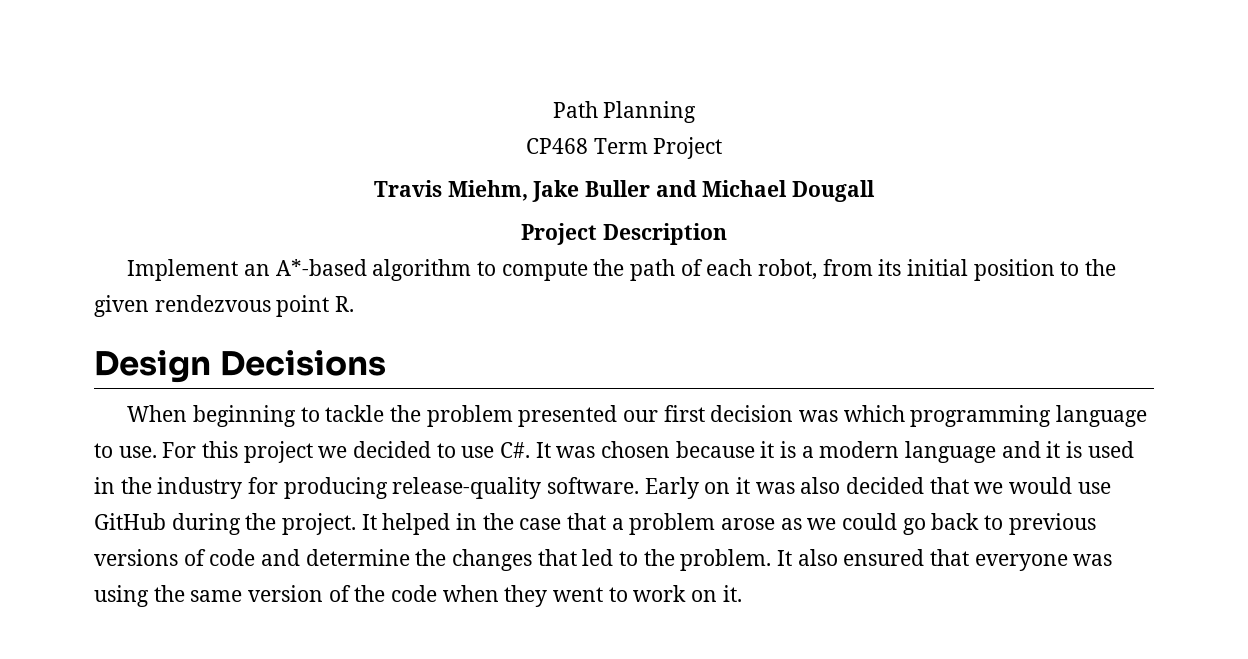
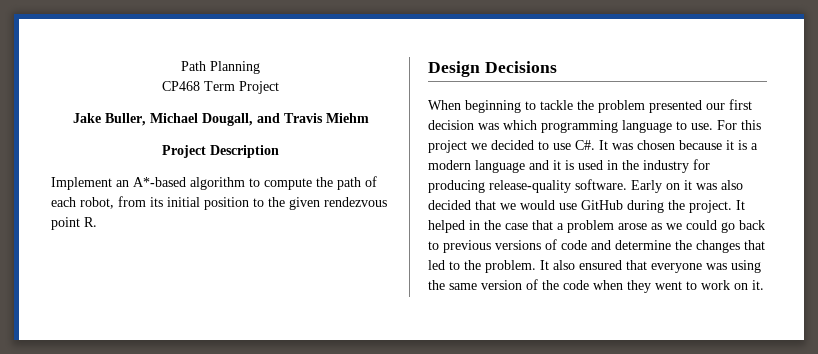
- Travis Miehm, Jake Buller and Michael Dougall
+ Jake Buller, Michael Dougall, and Travis Miehm

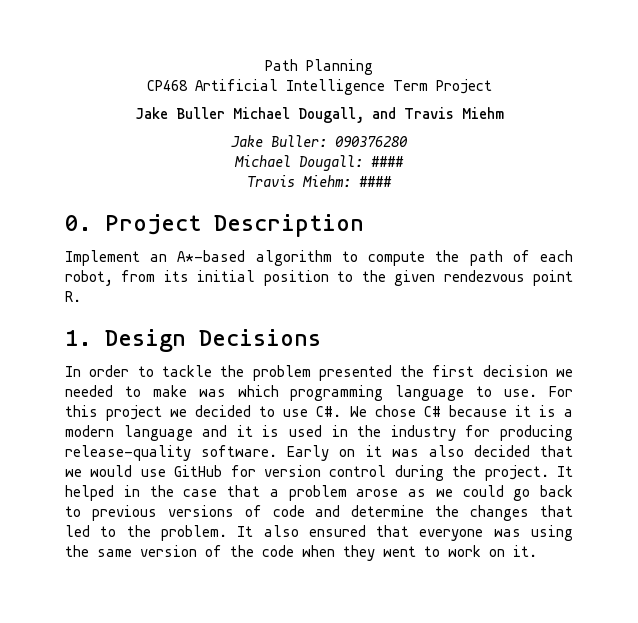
- CP468 Term Project
+ CP468 Artificial Intelligence Term Project
- Jake Buller, Michael Dougall, and Travis Miehm
+ Jake Buller Michael Dougall, and Travis Miehm
- Project Description
+ Jake Buller: 090376280
+ Michael Dougall: ####
+ Travis Miehm: ####
+ 0. Project Description
- Design Decisions
+ 1. Design Decisions
- When beginning to tackle the problem presented our first decision was which programming language to use.
+ In order to tackle the problem presented the first decision we needed to make was which programming language to use.
- For this project we decided to use C#. It was chosen because it is a modern language and it is used in the industry for producing release-quality software.
+ For this project we decided to use C#. We chose C# because it is a modern language and it is used in the industry for producing release-quality software.
- Early on it was also decided that we would use GitHub during the project.
+ Early on it was also decided that we would use GitHub for version control during the project.

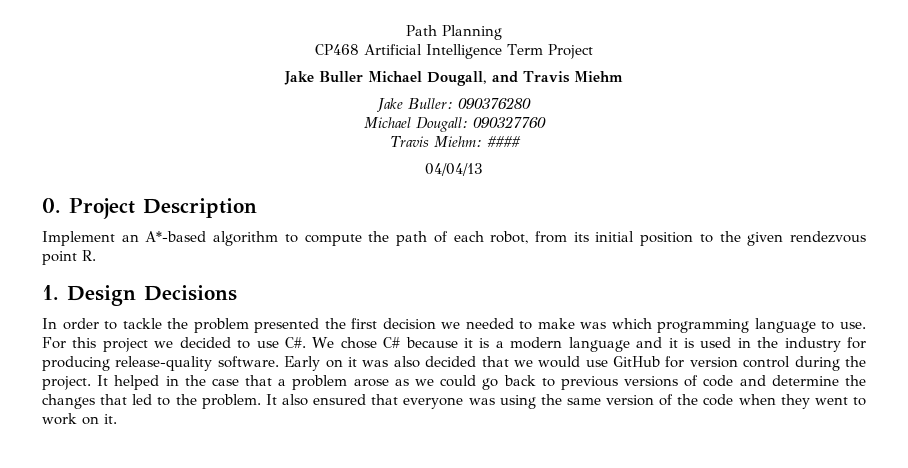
- Michael Dougall: ####
+ Michael Dougall: 090327760
+ 04/04/13

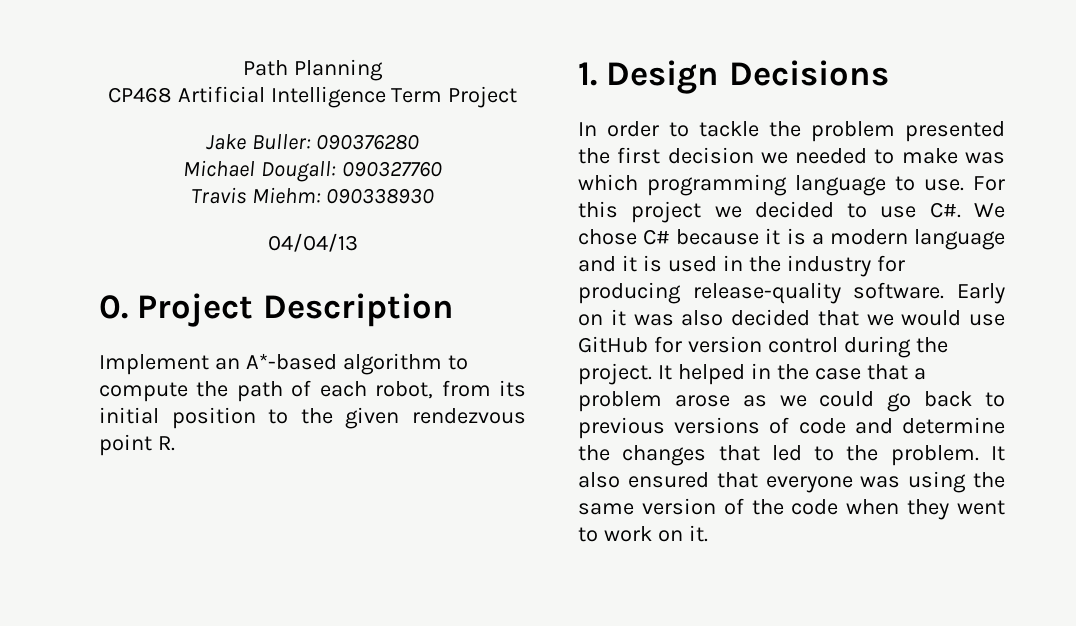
- Jake Buller Michael Dougall, and Travis Miehm
- Travis Miehm: ####
+ Travis Miehm: 090338930

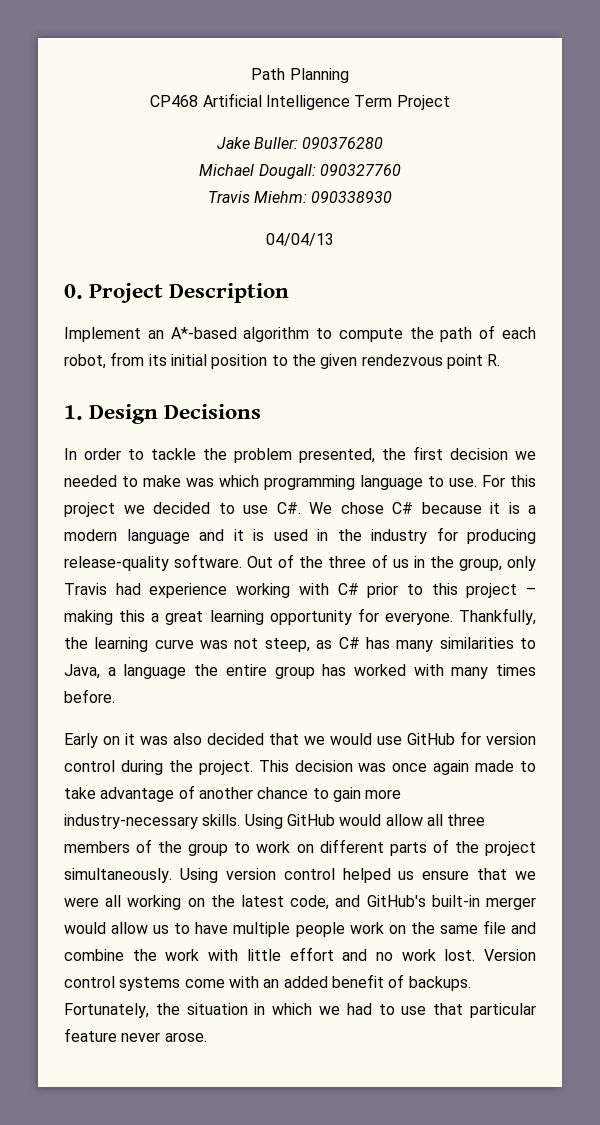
- In order to tackle the problem presented the first decision we needed to make was which programming language to use.
+ In order to tackle the problem presented, the first decision we needed to make was which programming language to use.
- For this project we decided to use C#. We chose C# because it is a modern language and it is used in the industry for producing release-quality software. Early on it was also decided that we would use GitHub for version control during the project.
+ For this project we decided to use C#. We chose C# because it is a modern language and it is used in the industry for producing release-quality software. Out of the three of us in the group, only Travis had experience working with C# prior to this project – making this a great learning opportunity for everyone. Thankfully, the learning curve was not steep, as C# has many similarities to Java, a language the entire group has worked with many times before.
+ Early on it was also decided that we would use GitHub for version control during the project.
- It helped in the case that a problem arose as we could go back to previous versions of code and determine the changes that led to the problem. It also ensured that everyone was using the same version of the code when they went to work on it.
+ This decision was once again made to take advantage of another chance to gain more industry-necessary skills. Using GitHub would allow all three members of the group to work on different parts of the project simultaneously. Using version control helped us ensure that we were all working on the latest code, and GitHub's built-in merger would allow us to have multiple people work on the same file and combine the work with little effort and no work lost. Version control systems come with an added benefit of backups. Fortunately, the situation in which we had to use that particular feature never arose.

